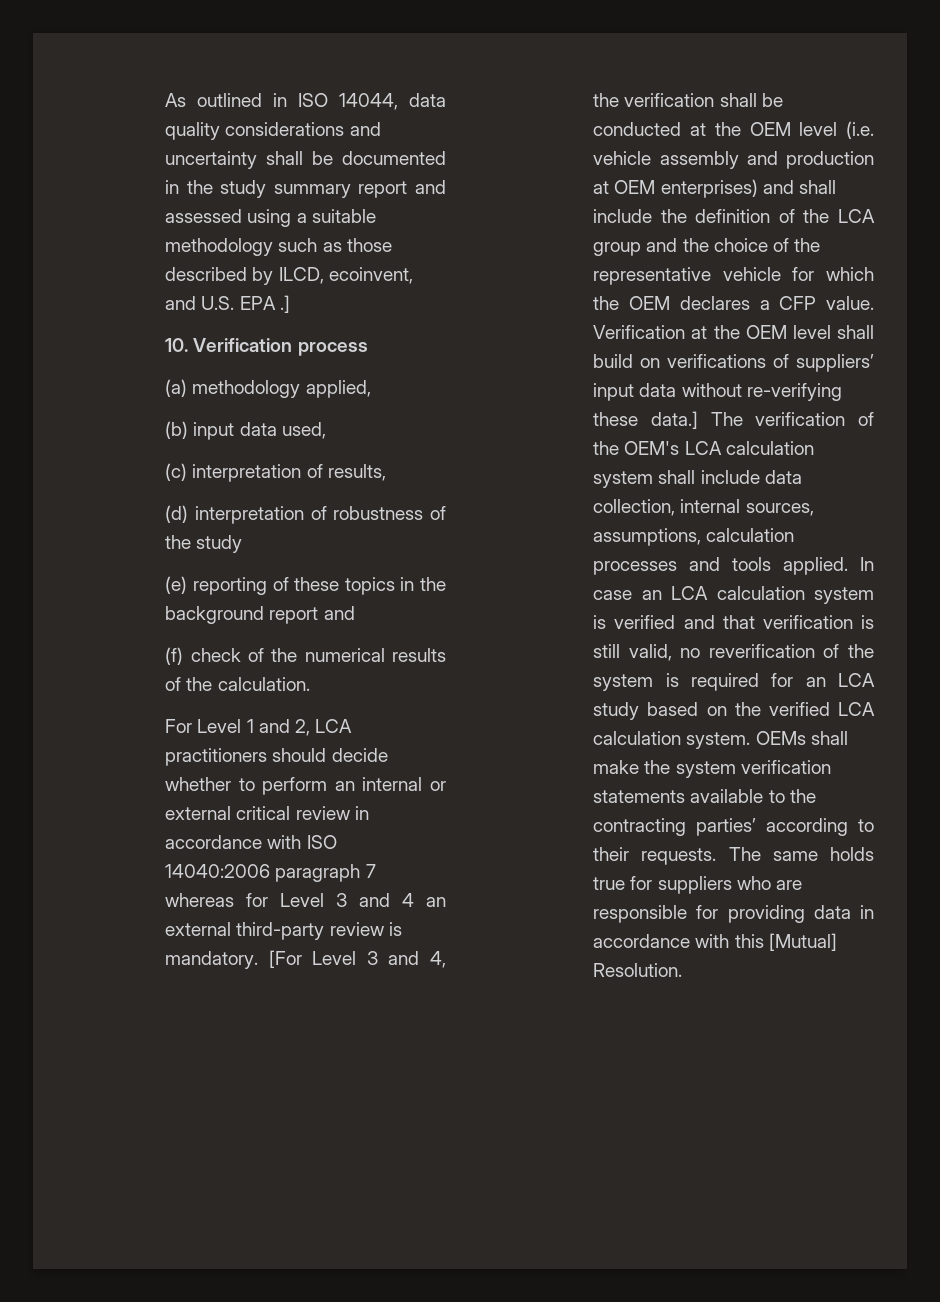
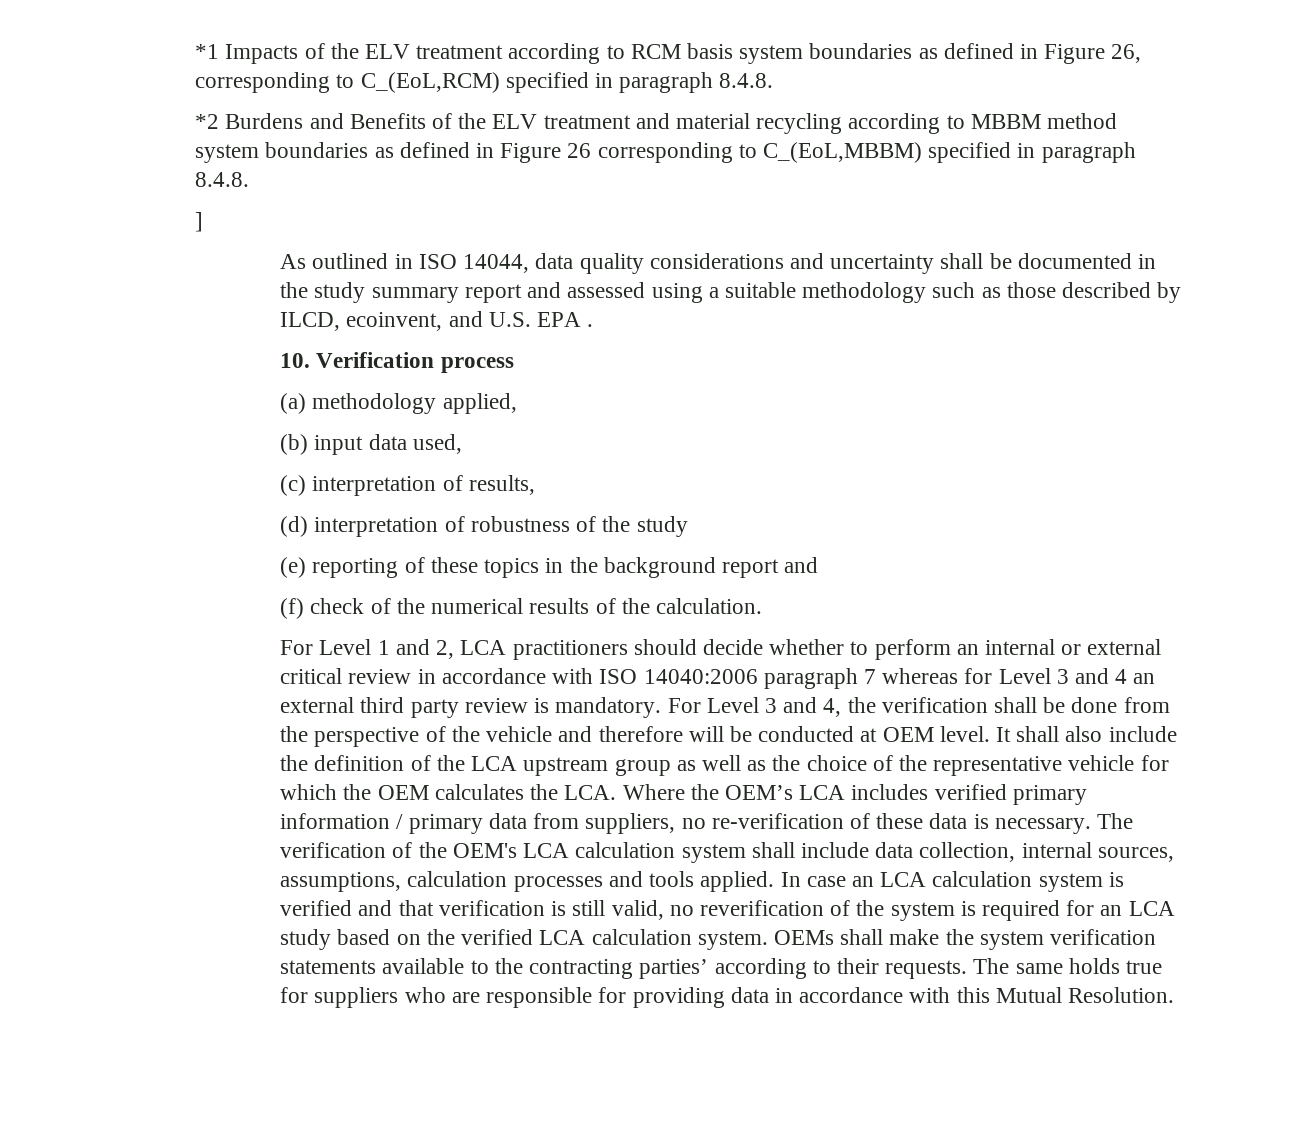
+ *1 Impacts of the ELV treatment according to RCM basis system boundaries as defined in Figure 26, corresponding to C_(EoL,RCM) specified in paragraph 8.4.8.
+ *2 Burdens and Benefits of the ELV treatment and material recycling according to MBBM method system boundaries as defined in Figure 26 corresponding to C_(EoL,MBBM) specified in paragraph 8.4.8.
+ ]
- As outlined in ISO 14044, data quality considerations and uncertainty shall be documented in the study summary report and assessed using a suitable methodology such as those described by ILCD, ecoinvent, and U.S. EPA .]
+ As outlined in ISO 14044, data quality considerations and uncertainty shall be documented in the study summary report and assessed using a suitable methodology such as those described by ILCD, ecoinvent, and U.S. EPA .
- For Level 1 and 2, LCA practitioners should decide whether to perform an internal or external critical review in accordance with ISO 14040:2006 paragraph 7 whereas for Level 3 and 4 an external third-party review is mandatory.
+ For Level 1 and 2, LCA practitioners should decide whether to perform an internal or external critical review in accordance with ISO 14040:2006 paragraph 7 whereas for Level 3 and 4 an external third party review is mandatory.
- [For Level 3 and 4, the verification shall be conducted at the OEM level (i.e. vehicle assembly and production at OEM enterprises) and shall include the definition of the LCA group and the choice of the representative vehicle for which the OEM declares a CFP value. Verification at the OEM level shall build on verifications of suppliers’ input data without re-verifying these data.]
+ For Level 3 and 4, the verification shall be done from the perspective of the vehicle and therefore will be conducted at OEM level. It shall also include the definition of the LCA upstream group as well as the choice of the representative vehicle for which the OEM calculates the LCA. Where the OEM’s LCA includes verified primary information / primary data from suppliers, no re-verification of these data is necessary.
- The same holds true for suppliers who are responsible for providing data in accordance with this [Mutual] Resolution.
+ The same holds true for suppliers who are responsible for providing data in accordance with this Mutual Resolution.

